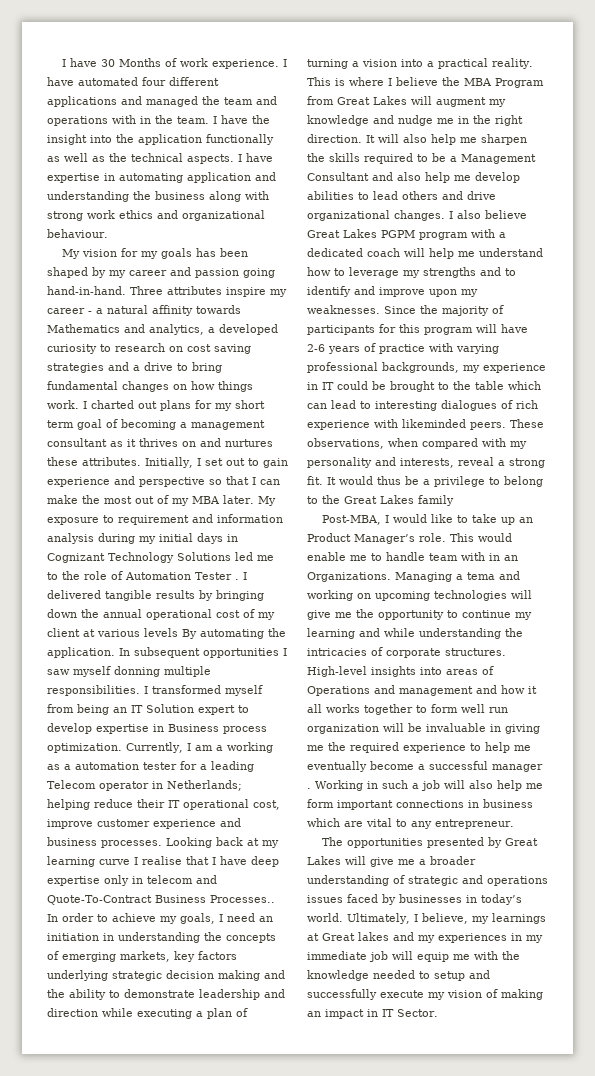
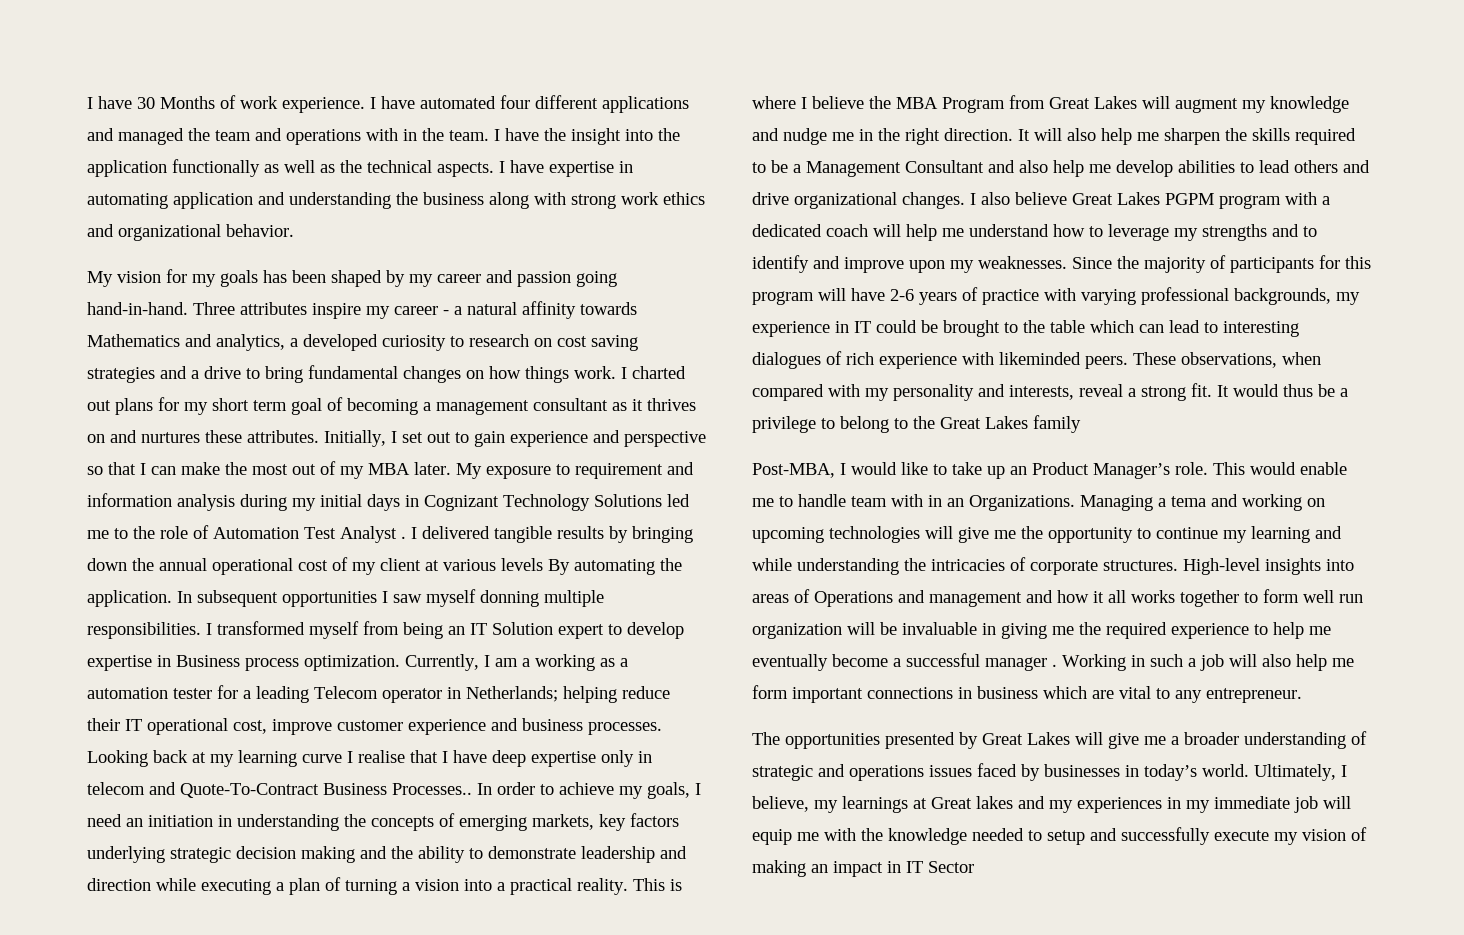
- I have expertise in automating application and understanding the business along with strong work ethics and organizational behaviour.
+ I have expertise in automating application and understanding the business along with strong work ethics and organizational behavior.
- My exposure to requirement and information analysis during my initial days in Cognizant Technology Solutions led me to the role of Automation Tester .
+ My exposure to requirement and information analysis during my initial days in Cognizant Technology Solutions led me to the role of Automation Test Analyst .
- Ultimately, I believe, my learnings at Great lakes and my experiences in my immediate job will equip me with the knowledge needed to setup and successfully execute my vision of making an impact in IT Sector.
+ Ultimately, I believe, my learnings at Great lakes and my experiences in my immediate job will equip me with the knowledge needed to setup and successfully execute my vision of making an impact in IT Sector

